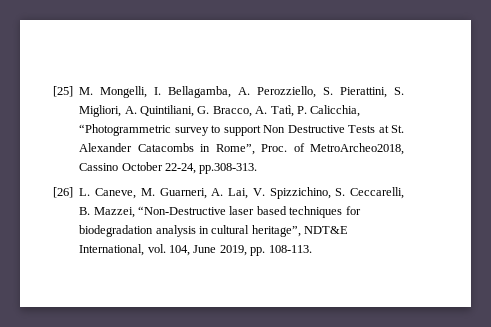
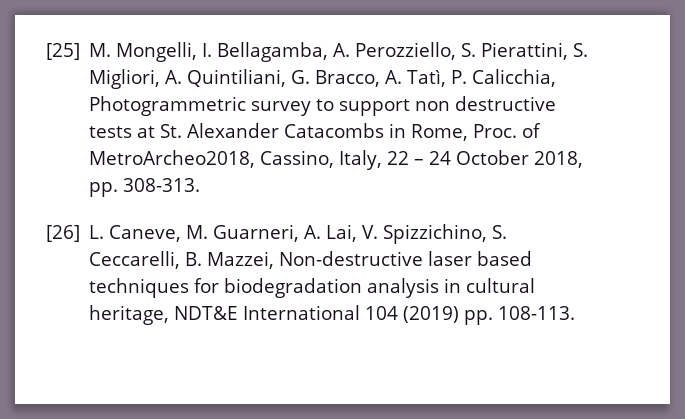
- [25] M. Mongelli, I. Bellagamba, A. Perozziello, S. Pierattini, S. Migliori, A. Quintiliani, G. Bracco, A. Tatì, P. Calicchia, “Photogrammetric survey to support Non Destructive Tests at St. Alexander Catacombs in Rome”, Proc. of MetroArcheo2018, Cassino October 22-24, pp.308-313.
+ [25] M. Mongelli, I. Bellagamba, A. Perozziello, S. Pierattini, S. Migliori, A. Quintiliani, G. Bracco, A. Tatì, P. Calicchia, Photogrammetric survey to support non destructive tests at St. Alexander Catacombs in Rome, Proc. of MetroArcheo2018, Cassino, Italy, 22 – 24 October 2018, pp. 308-313.
- [26] L. Caneve, M. Guarneri, A. Lai, V. Spizzichino, S. Ceccarelli, B. Mazzei, “Non-Destructive laser based techniques for biodegradation analysis in cultural heritage”, NDT&E International, vol. 104, June 2019, pp. 108-113.
+ [26] L. Caneve, M. Guarneri, A. Lai, V. Spizzichino, S. Ceccarelli, B. Mazzei, Non-destructive laser based techniques for biodegradation analysis in cultural heritage, NDT&E International 104 (2019) pp. 108-113.

